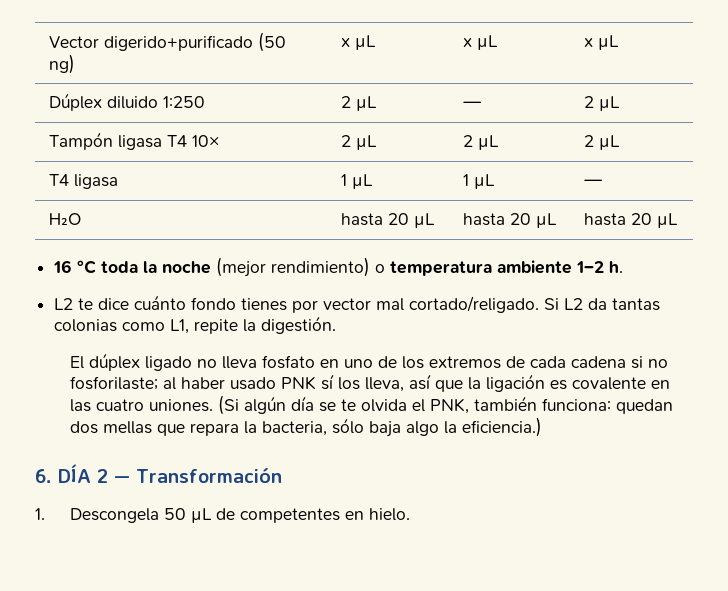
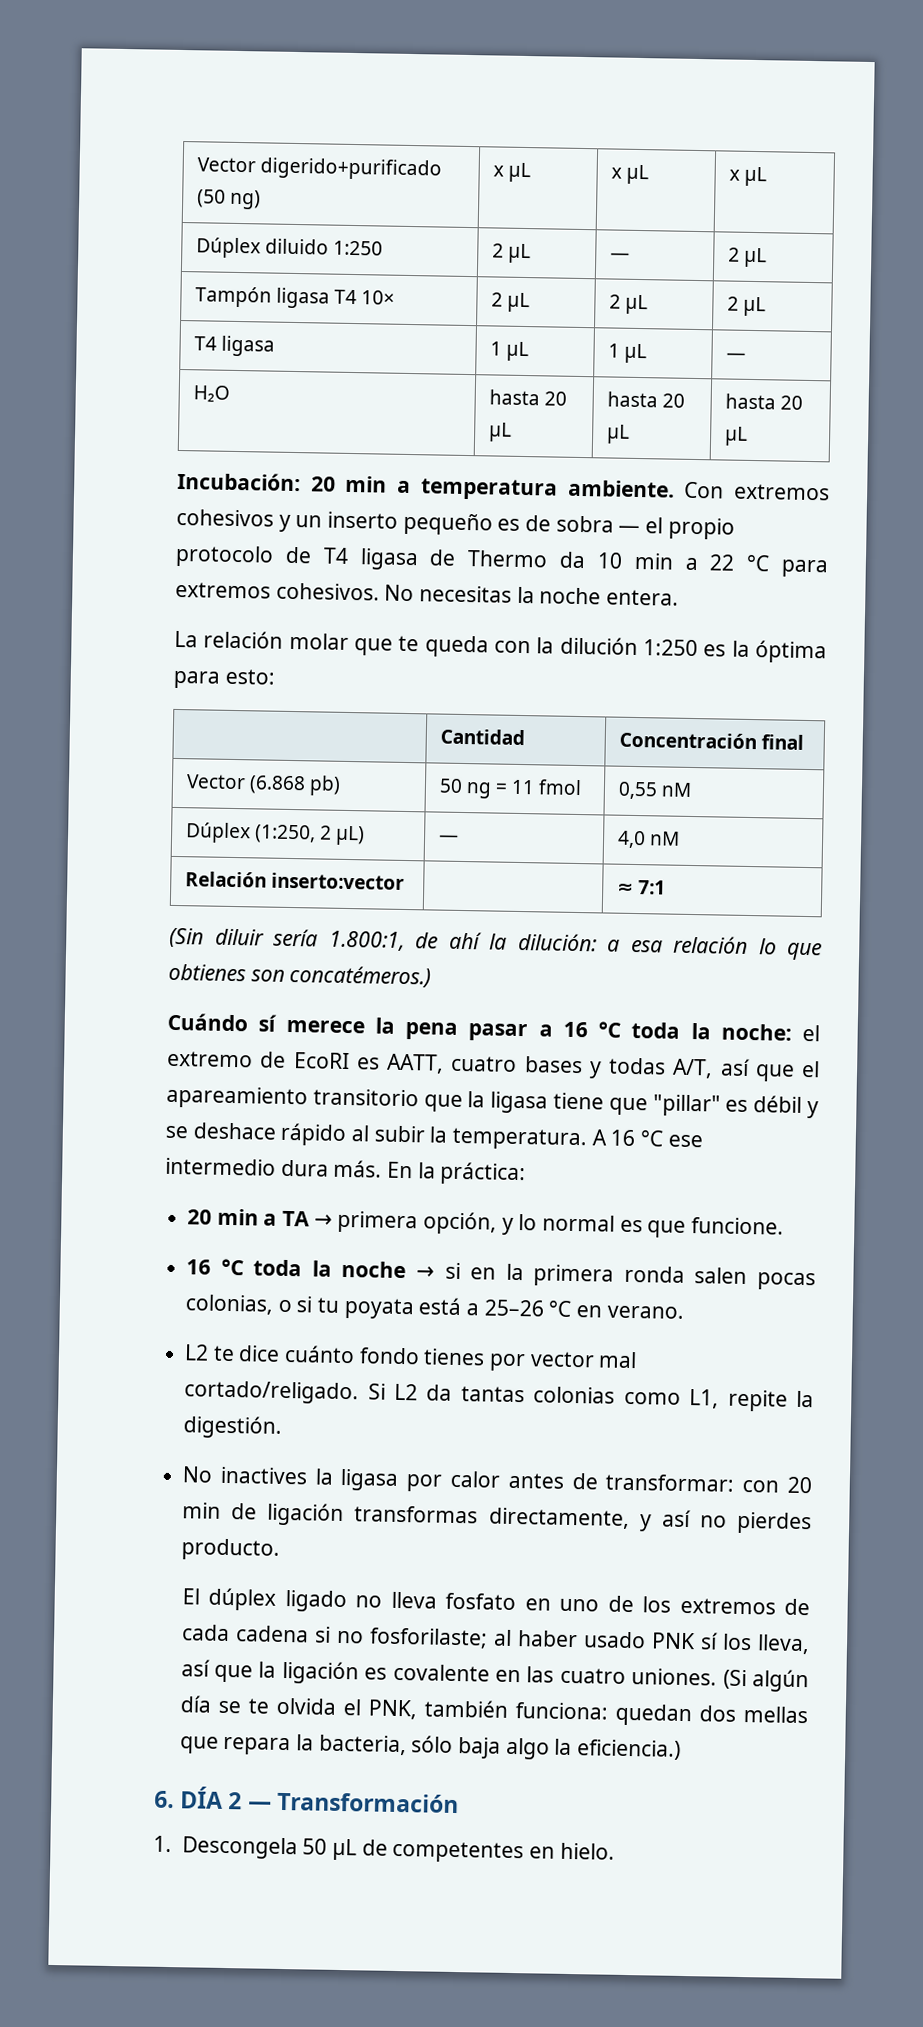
+ Incubación: 20 min a temperatura ambiente. Con extremos cohesivos y un inserto pequeño es de sobra — el propio protocolo de T4 ligasa de Thermo da 10 min a 22 °C para extremos cohesivos. No necesitas la noche entera.
+ La relación molar que te queda con la dilución 1:250 es la óptima para esto:
+ | Cantidad | Concentración final
+ Vector (6.868 pb) | 50 ng = 11 fmol | 0,55 nM
+ Dúplex (1:250, 2 µL) | — | 4,0 nM
+ Relación inserto:vector | | ≈ 7:1
+ (Sin diluir sería 1.800:1, de ahí la dilución: a esa relación lo que obtienes son concatémeros.)
+ Cuándo sí merece la pena pasar a 16 °C toda la noche: el extremo de EcoRI es AATT, cuatro bases y todas A/T, así que el apareamiento transitorio que la ligasa tiene que "pillar" es débil y se deshace rápido al subir la temperatura. A 16 °C ese intermedio dura más. En la práctica:
+ 20 min a TA → primera opción, y lo normal es que funcione.
- 16 °C toda la noche (mejor rendimiento) o temperatura ambiente 1–2 h.
+ 16 °C toda la noche → si en la primera ronda salen pocas colonias, o si tu poyata está a 25–26 °C en verano.
+ No inactives la ligasa por calor antes de transformar: con 20 min de ligación transformas directamente, y así no pierdes producto.

